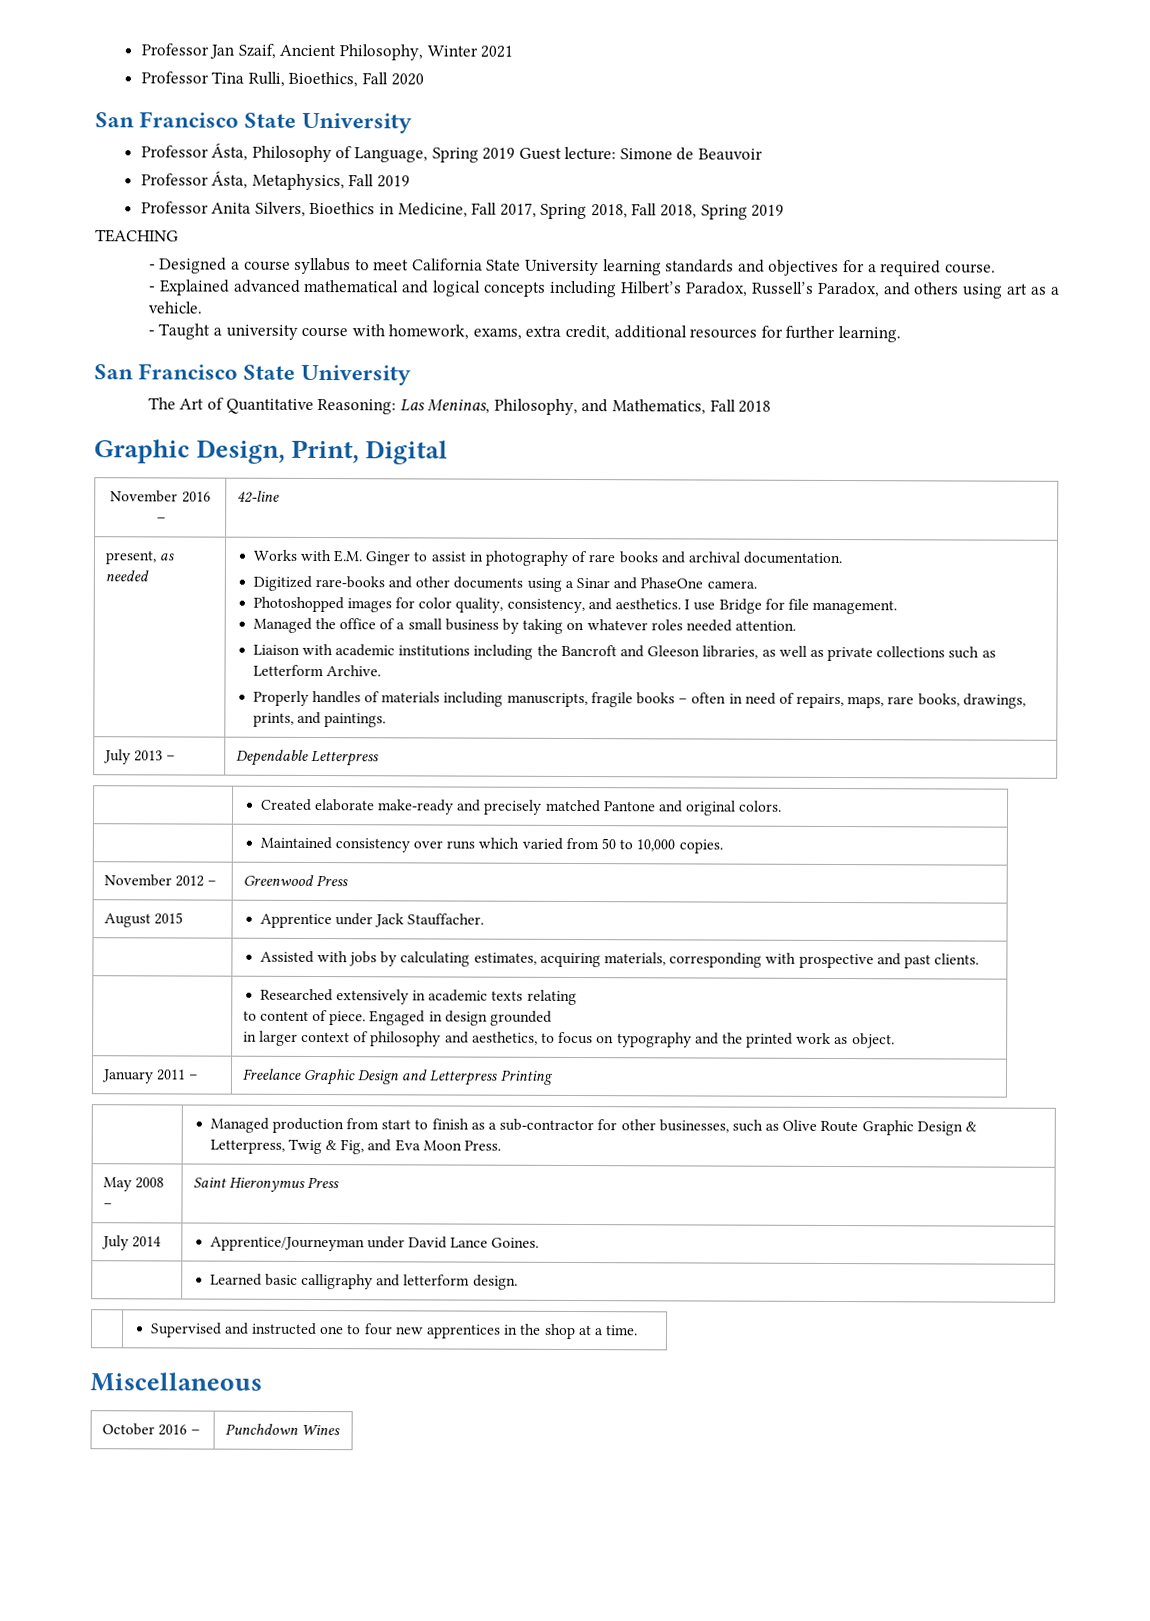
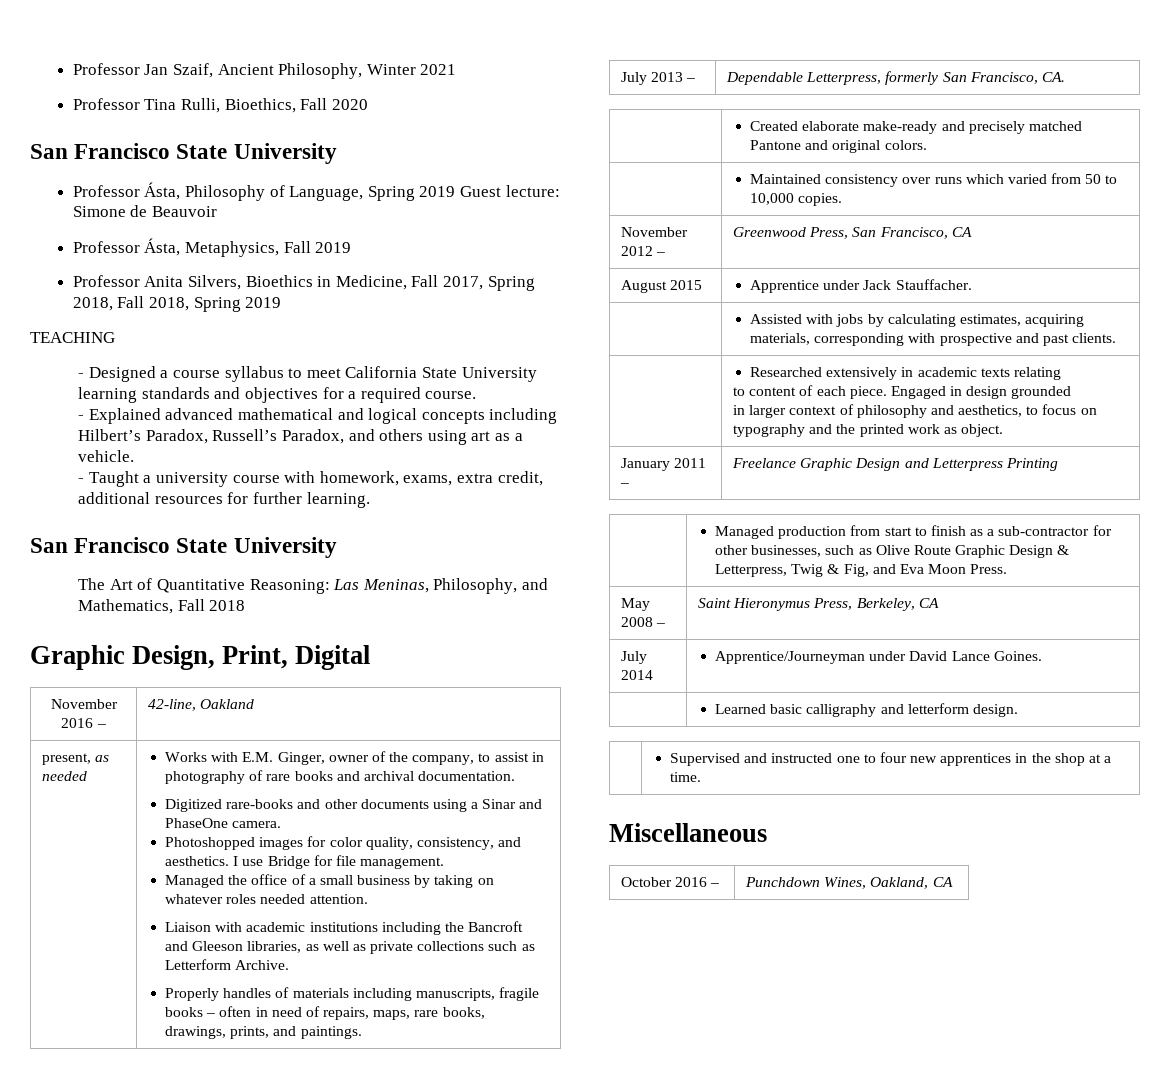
- November 2016 – | 42-line
+ November 2016 – | 42-line, Oakland
- Works with E.M. Ginger to assist in photography of rare books and archival documentation.
+ Works with E.M. Ginger, owner of the company, to assist in photography of rare books and archival documentation.
- July 2013 – | Dependable Letterpress
+ July 2013 – | Dependable Letterpress, formerly San Francisco, CA.
- November 2012 – | Greenwood Press
+ November 2012 – | Greenwood Press, San Francisco, CA
  | Researched extensively in academic texts relating
- to content of piece. Engaged in design grounded
+ to content of each piece. Engaged in design grounded
- May 2008 – | Saint Hieronymus Press
+ May 2008 – | Saint Hieronymus Press, Berkeley, CA
- October 2016 – | Punchdown Wines
+ October 2016 – | Punchdown Wines, Oakland, CA

